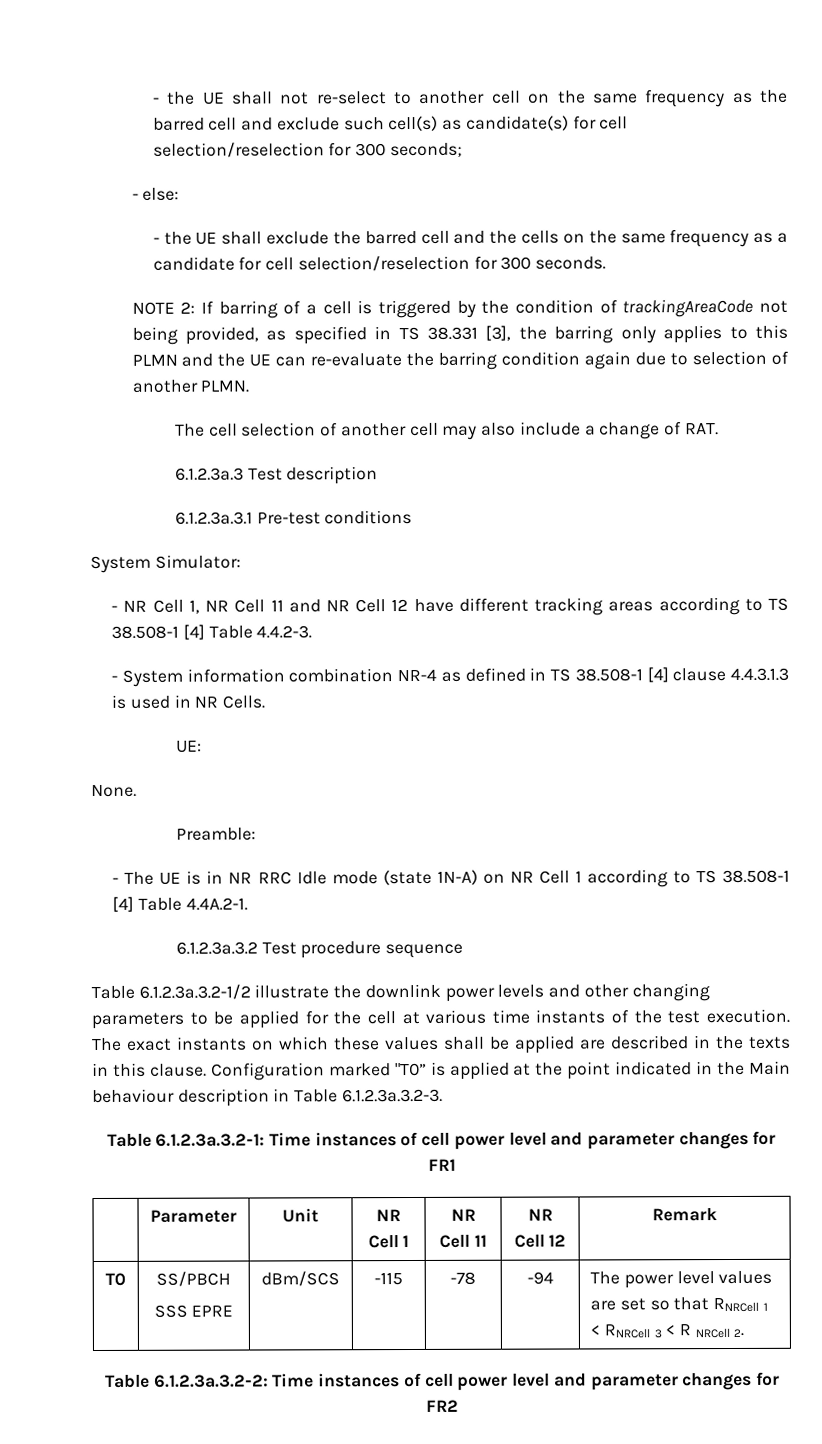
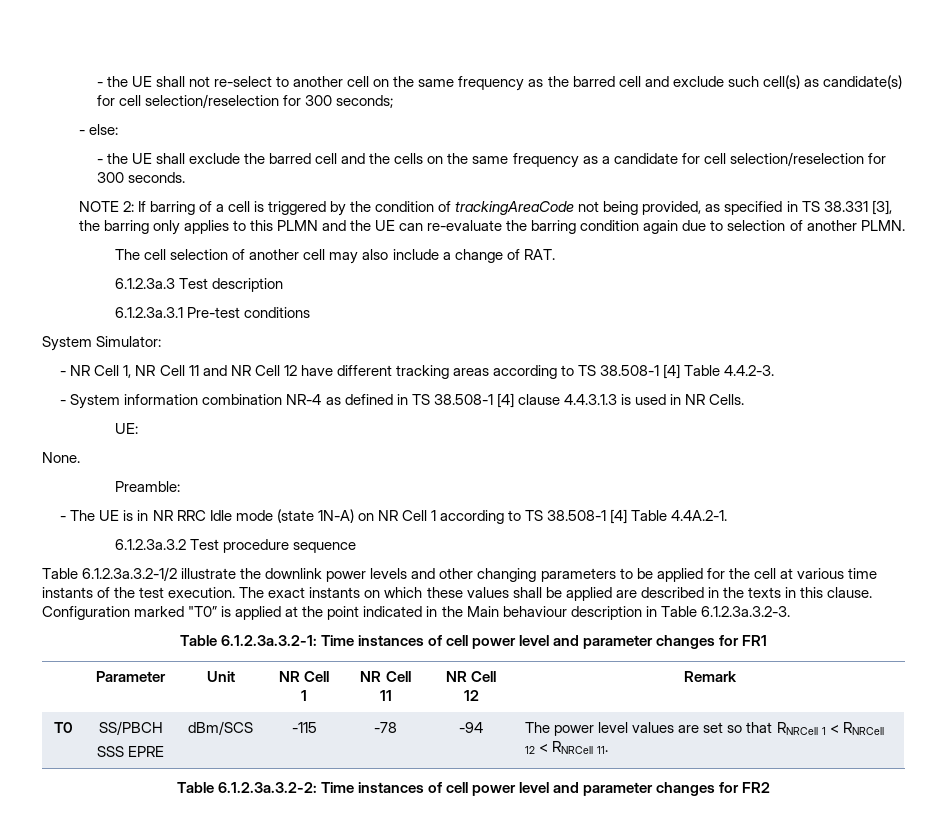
  T0 | SS/PBCH
- SSS EPRE | dBm/SCS | -115 | -78 | -94 | The power level values are set so that RNRCell 1 < RNRCell 3 < R NRCell 2.
+ SSS EPRE | dBm/SCS | -115 | -78 | -94 | The power level values are set so that RNRCell 1 < RNRCell 12 < RNRCell 11.

